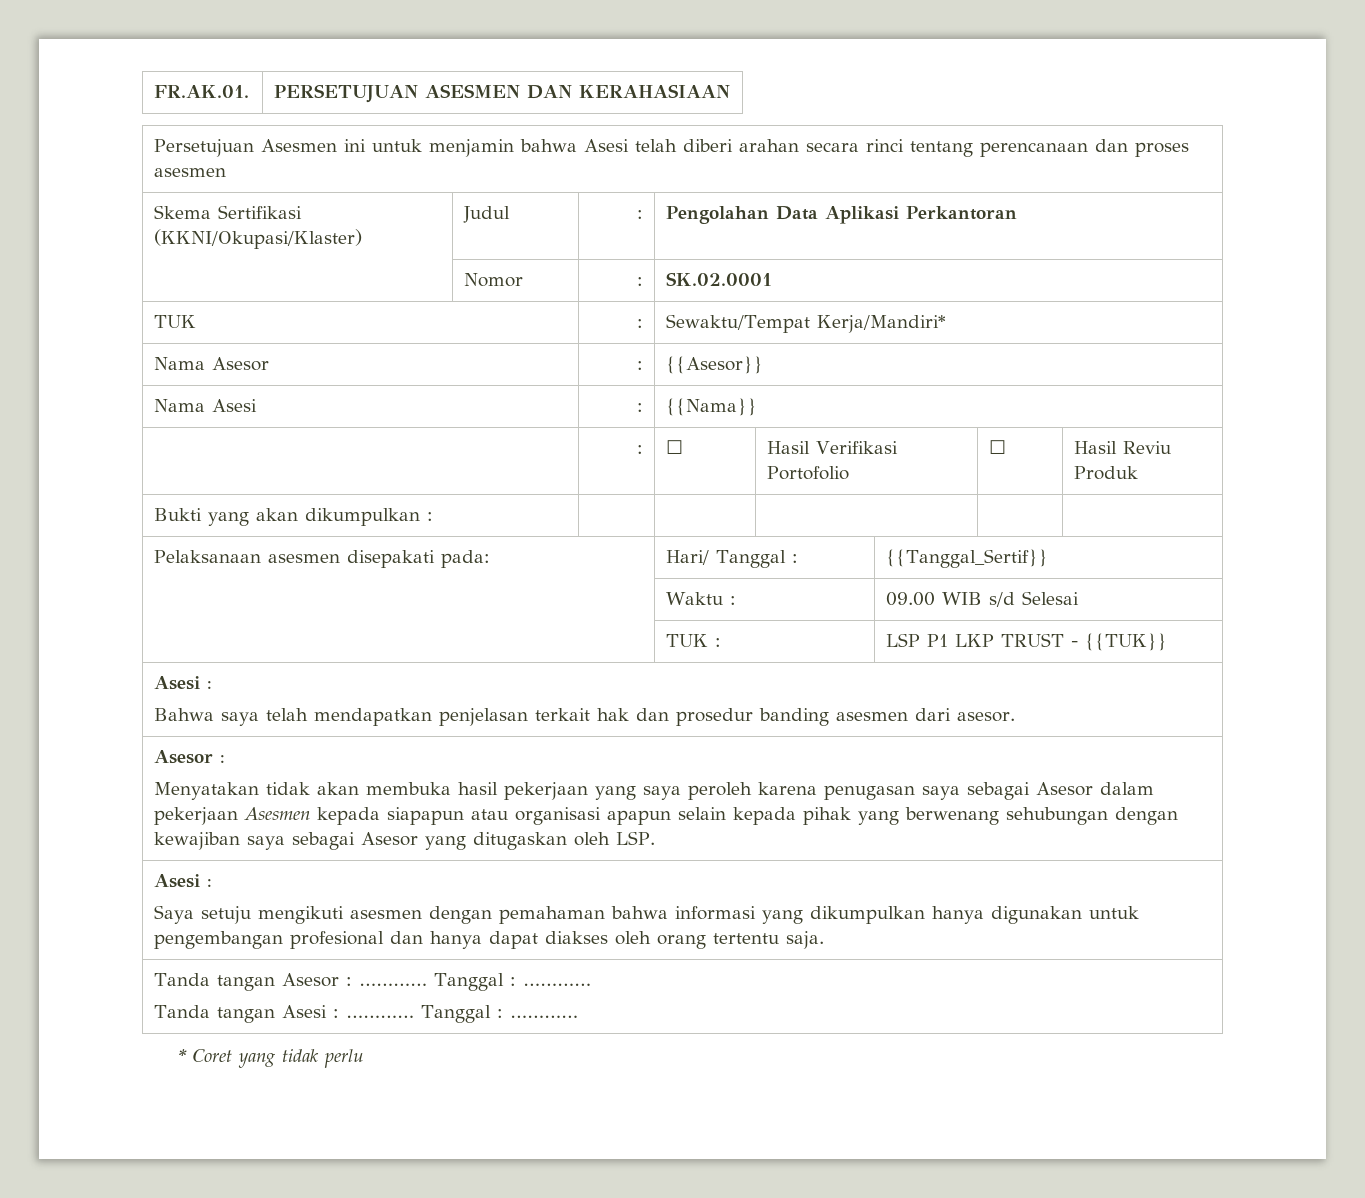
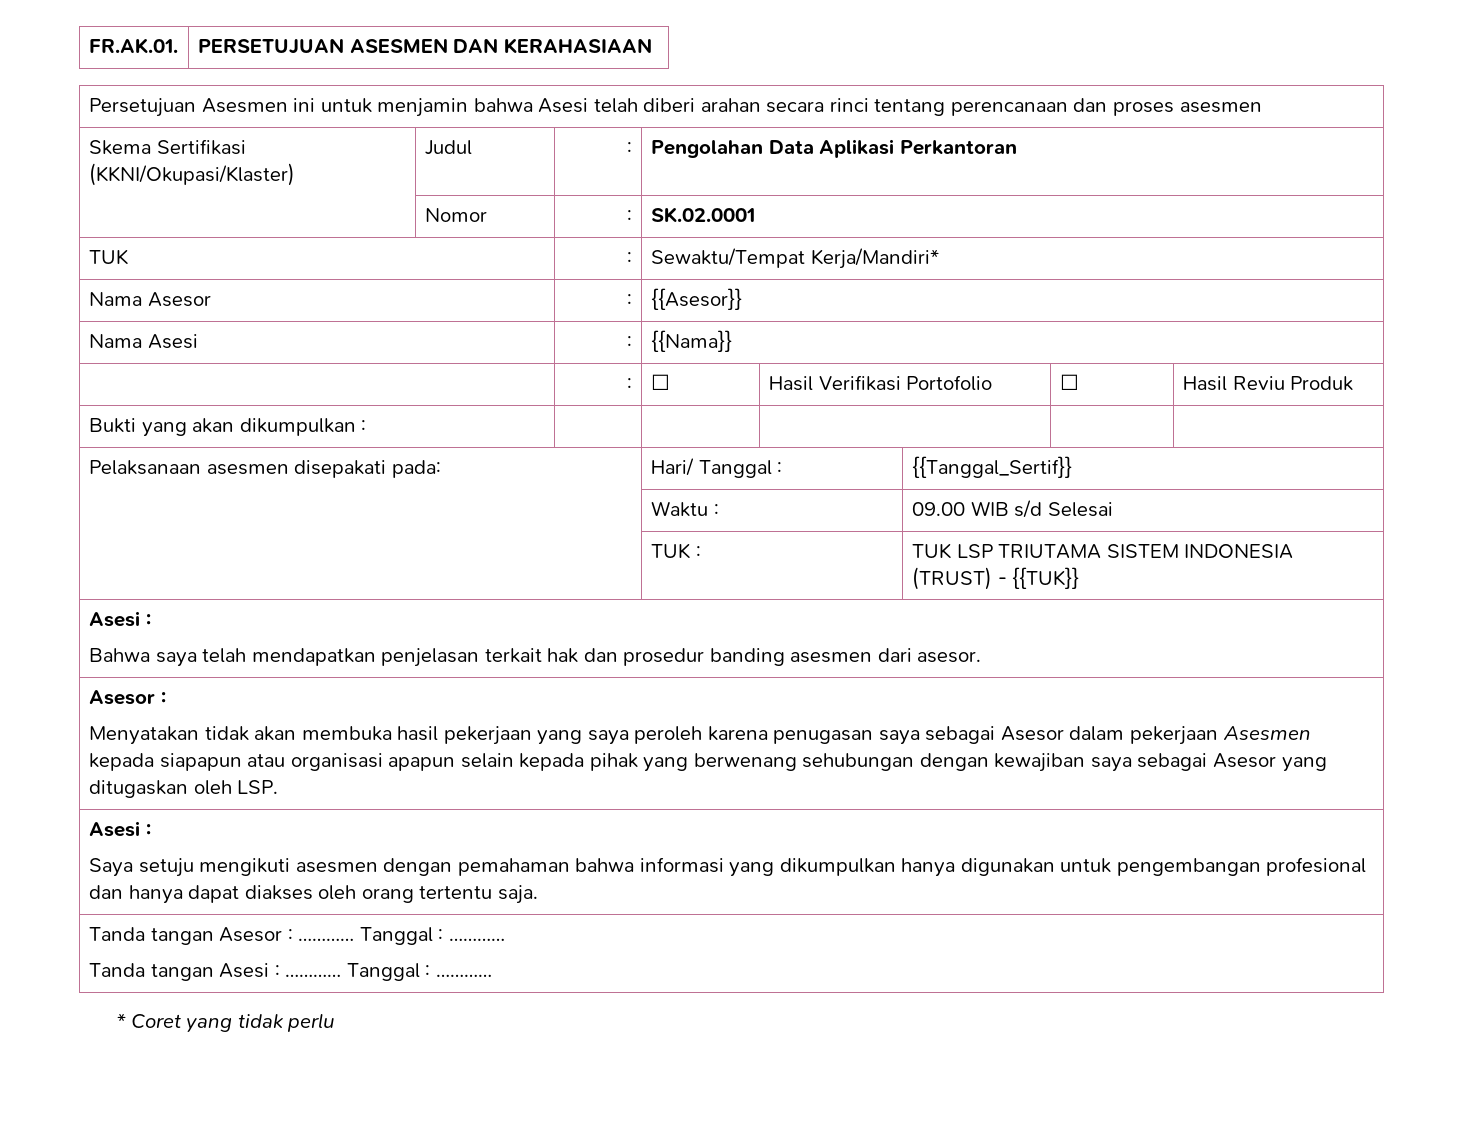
- | TUK : | LSP P1 LKP TRUST - {{TUK}}
+ | TUK : | TUK LSP TRIUTAMA SISTEM INDONESIA (TRUST) - {{TUK}}

